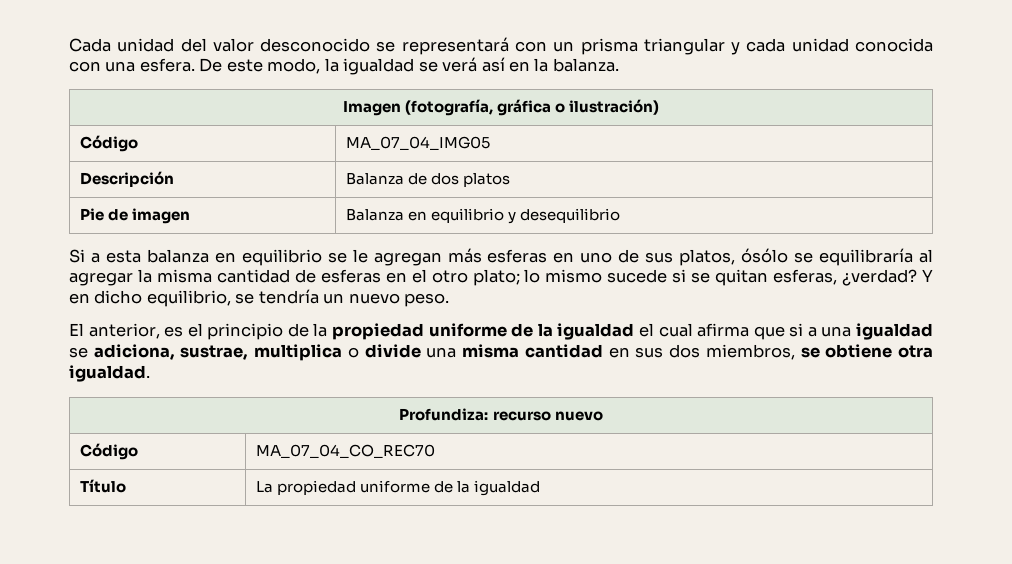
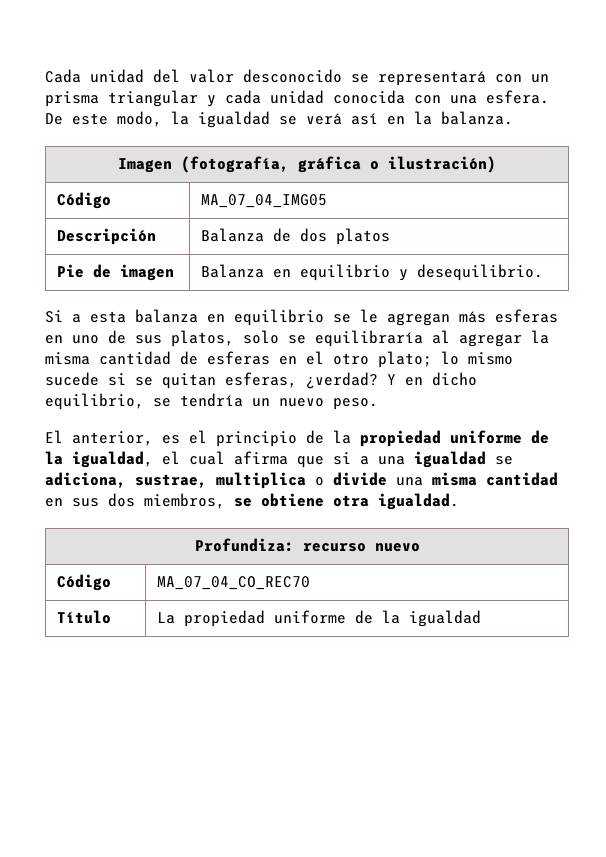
- Pie de imagen | Balanza en equilibrio y desequilibrio
+ Pie de imagen | Balanza en equilibrio y desequilibrio.
- Si a esta balanza en equilibrio se le agregan más esferas en uno de sus platos, ósólo se equilibraría al agregar la misma cantidad de esferas en el otro plato; lo mismo sucede si se quitan esferas, ¿verdad?
+ Si a esta balanza en equilibrio se le agregan más esferas en uno de sus platos, solo se equilibraría al agregar la misma cantidad de esferas en el otro plato; lo mismo sucede si se quitan esferas, ¿verdad?
- El anterior, es el principio de la propiedad uniforme de la igualdad el cual afirma que si a una igualdad se adiciona, sustrae, multiplica o divide una misma cantidad en sus dos miembros, se obtiene otra igualdad.
+ El anterior, es el principio de la propiedad uniforme de la igualdad, el cual afirma que si a una igualdad se adiciona, sustrae, multiplica o divide una misma cantidad en sus dos miembros, se obtiene otra igualdad.

